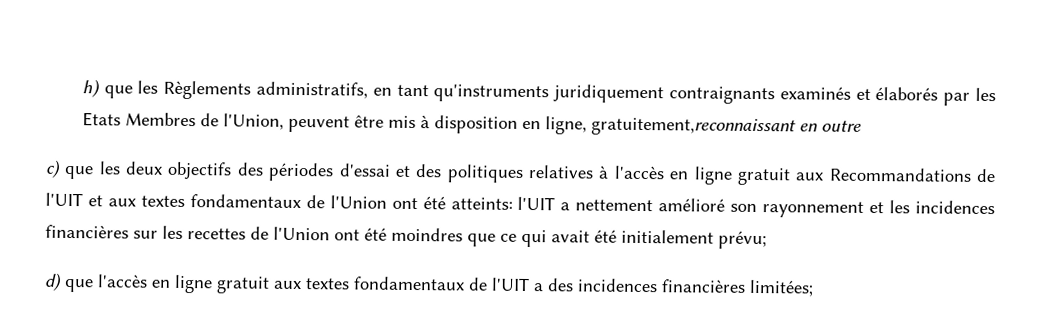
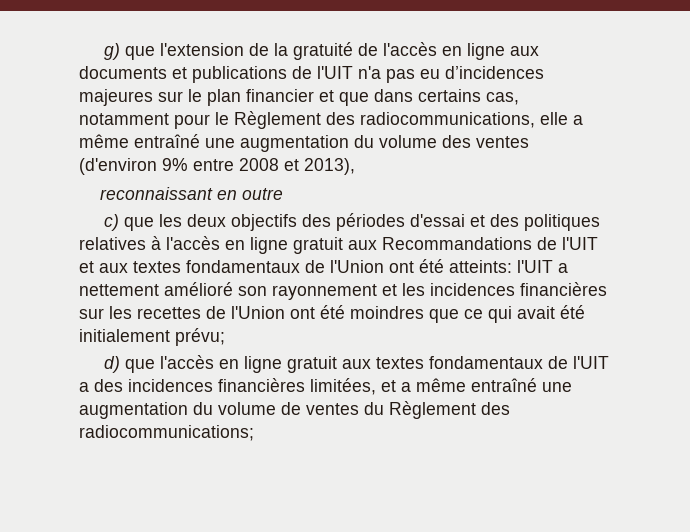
- h) que les Règlements administratifs, en tant qu'instruments juridiquement contraignants examinés et élaborés par les Etats Membres de l'Union, peuvent être mis à disposition en ligne, gratuitement,reconnaissant en outre
+ g) que l'extension de la gratuité de l'accès en ligne aux documents et publications de l'UIT n'a pas eu d’incidences majeures sur le plan financier et que dans certains cas, notamment pour le Règlement des radiocommunications, elle a même entraîné une augmentation du volume des ventes (d'environ 9% entre 2008 et 2013),
+ reconnaissant en outre
- d) que l'accès en ligne gratuit aux textes fondamentaux de l'UIT a des incidences financières limitées;
+ d) que l'accès en ligne gratuit aux textes fondamentaux de l'UIT a des incidences financières limitées, et a même entraîné une augmentation du volume de ventes du Règlement des radiocommunications;

